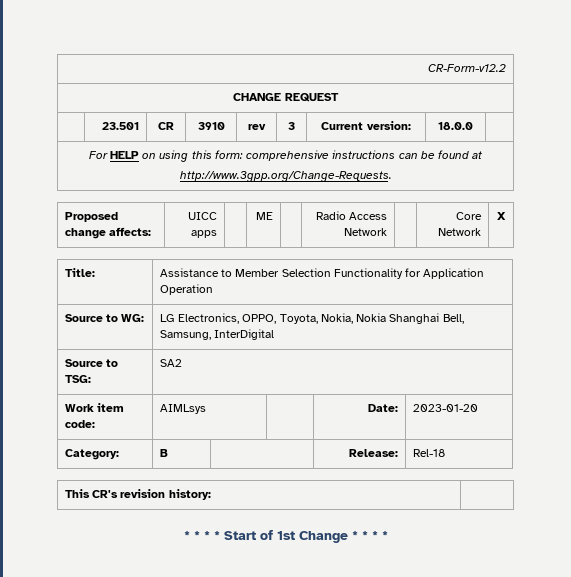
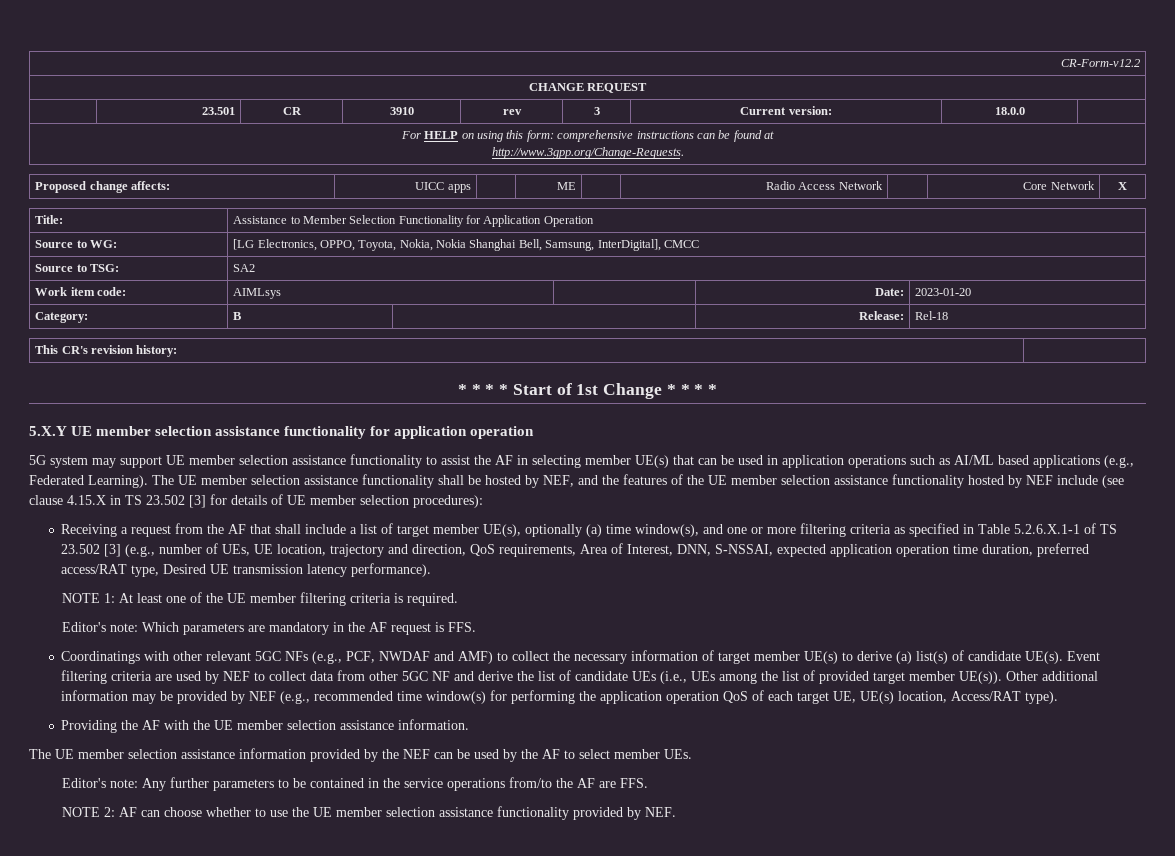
- Source to WG: | LG Electronics, OPPO, Toyota, Nokia, Nokia Shanghai Bell, Samsung, InterDigital
+ Source to WG: | [LG Electronics, OPPO, Toyota, Nokia, Nokia Shanghai Bell, Samsung, InterDigital], CMCC
+ 5.X.Y UE member selection assistance functionality for application operation
+ 5G system may support UE member selection assistance functionality to assist the AF in selecting member UE(s) that can be used in application operations such as AI/ML based applications (e.g., Federated Learning). The UE member selection assistance functionality shall be hosted by NEF, and the features of the UE member selection assistance functionality hosted by NEF include (see clause 4.15.X in TS 23.502 [3] for details of UE member selection procedures):
+ Receiving a request from the AF that shall include a list of target member UE(s), optionally (a) time window(s), and one or more filtering criteria as specified in Table 5.2.6.X.1-1 of TS 23.502 [3] (e.g., number of UEs, UE location, trajectory and direction, QoS requirements, Area of Interest, DNN, S-NSSAI, expected application operation time duration, preferred access/RAT type, Desired UE transmission latency performance).
+ NOTE 1: At least one of the UE member filtering criteria is required.
+ Editor's note: Which parameters are mandatory in the AF request is FFS.
+ Coordinatings with other relevant 5GC NFs (e.g., PCF, NWDAF and AMF) to collect the necessary information of target member UE(s) to derive (a) list(s) of candidate UE(s). Event filtering criteria are used by NEF to collect data from other 5GC NF and derive the list of candidate UEs (i.e., UEs among the list of provided target member UE(s)). Other additional information may be provided by NEF (e.g., recommended time window(s) for performing the application operation QoS of each target UE, UE(s) location, Access/RAT type).
+ Providing the AF with the UE member selection assistance information.
+ The UE member selection assistance information provided by the NEF can be used by the AF to select member UEs.
+ Editor's note: Any further parameters to be contained in the service operations from/to the AF are FFS.
+ NOTE 2: AF can choose whether to use the UE member selection assistance functionality provided by NEF.

